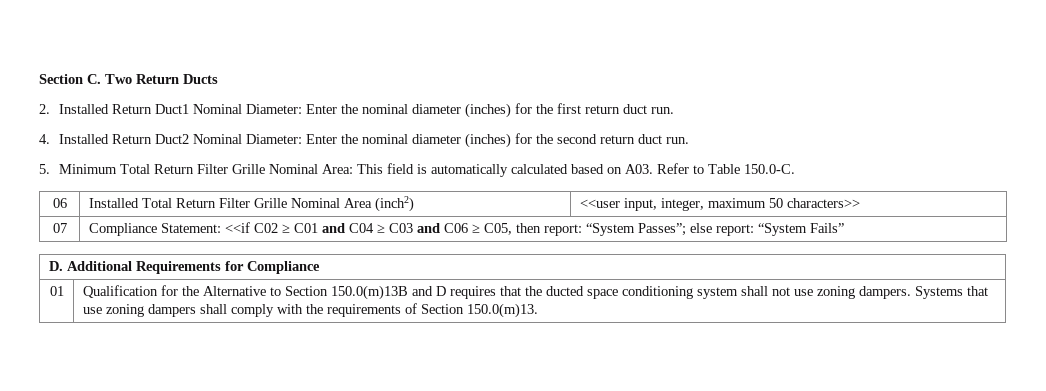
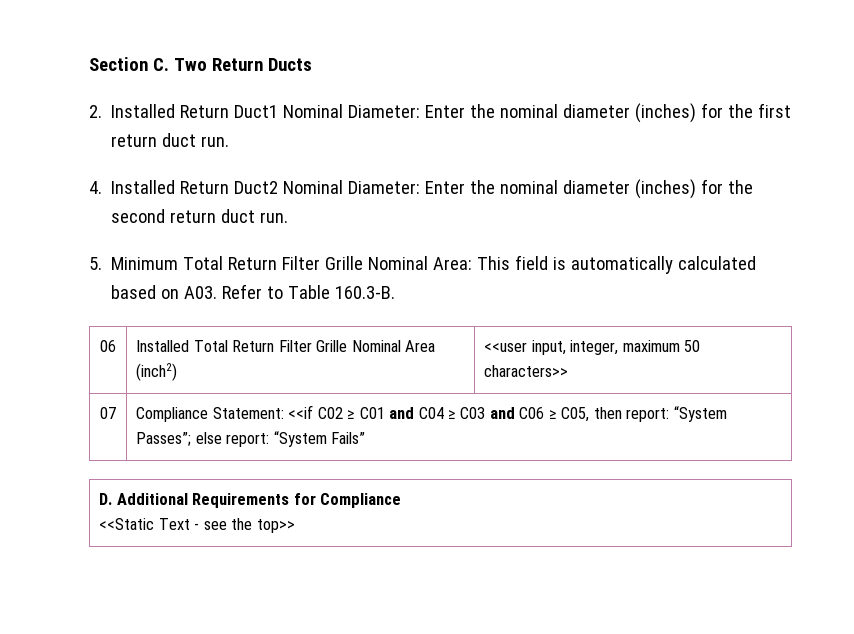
- 5. Minimum Total Return Filter Grille Nominal Area: This field is automatically calculated based on A03. Refer to Table 150.0-C.
+ 5. Minimum Total Return Filter Grille Nominal Area: This field is automatically calculated based on A03. Refer to Table 160.3-B.
  D. Additional Requirements for Compliance
- 01 | Qualification for the Alternative to Section 150.0(m)13B and D requires that the ducted space conditioning system shall not use zoning dampers. Systems that use zoning dampers shall comply with the requirements of Section 150.0(m)13.
+ <<Static Text - see the top>>

